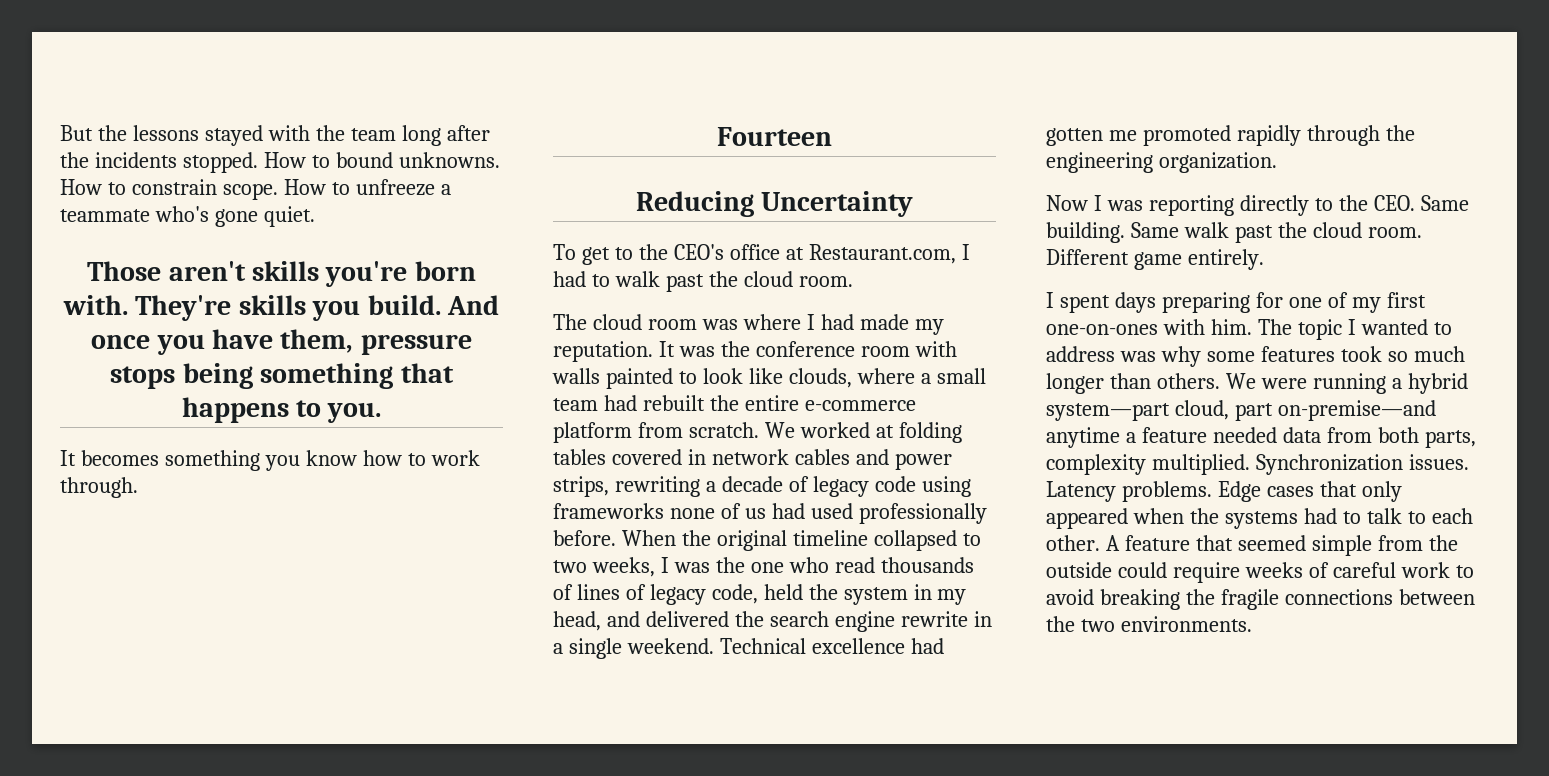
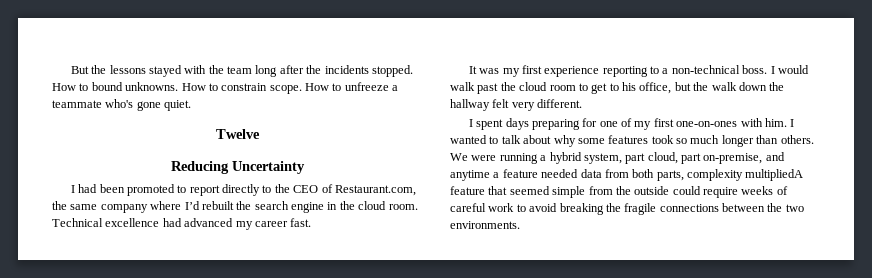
- Those aren't skills you're born with. They're skills you build. And once you have them, pressure stops being something that happens to you.
- It becomes something you know how to work through.
- Fourteen
+ Twelve
  Reducing Uncertainty
- To get to the CEO's office at Restaurant.com, I had to walk past the cloud room.
- The cloud room was where I had made my reputation. It was the conference room with walls painted to look like clouds, where a small team had rebuilt the entire e-commerce platform from scratch. We worked at folding tables covered in network cables and power strips, rewriting a decade of legacy code using frameworks none of us had used professionally before. When the original timeline collapsed to two weeks, I was the one who read thousands of lines of legacy code, held the system in my head, and delivered the search engine rewrite in a single weekend. Technical excellence had gotten me promoted rapidly through the engineering organization.
- Now I was reporting directly to the CEO. Same building. Same walk past the cloud room. Different game entirely.
+ I had been promoted to report directly to the CEO of Restaurant.com, the same company where I’d rebuilt the search engine in the cloud room. Technical excellence had advanced my career fast.
+ It was my first experience reporting to a non-technical boss. I would walk past the cloud room to get to his office, but the walk down the hallway felt very different.
- The topic I wanted to address was why some features took so much longer than others.
+ I wanted to talk about why some features took so much longer than others.
- We were running a hybrid system—part cloud, part on-premise—and anytime a feature needed data from both parts, complexity multiplied. Synchronization issues. Latency problems. Edge cases that only appeared when the systems had to talk to each other. A feature that seemed simple from the outside could require weeks of careful work to avoid breaking the fragile connections between the two environments.
+ We were running a hybrid system, part cloud, part on-premise, and anytime a feature needed data from both parts, complexity multipliedA feature that seemed simple from the outside could require weeks of careful work to avoid breaking the fragile connections between the two environments.

